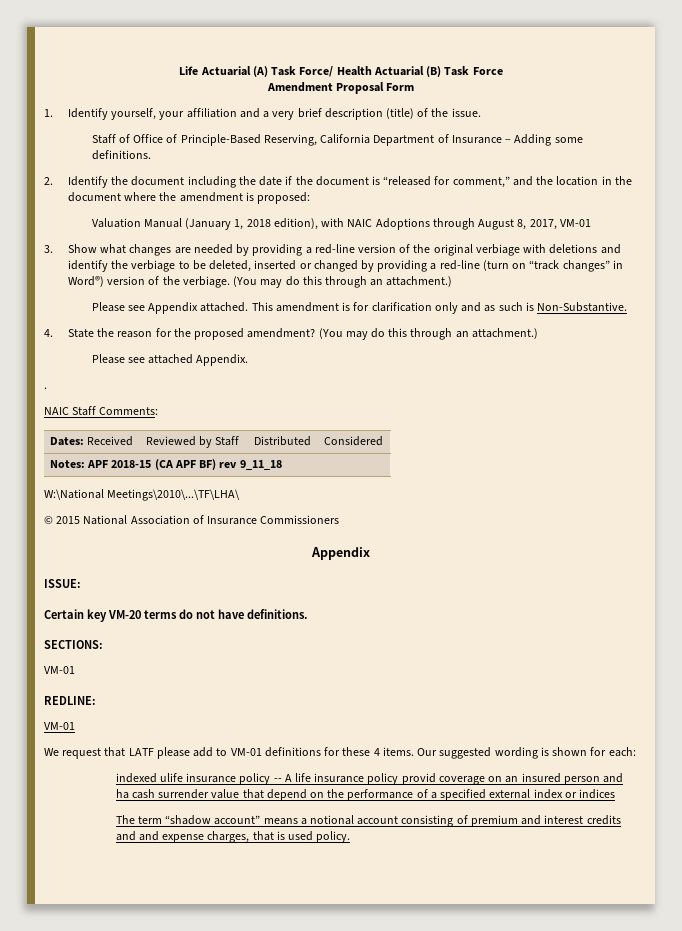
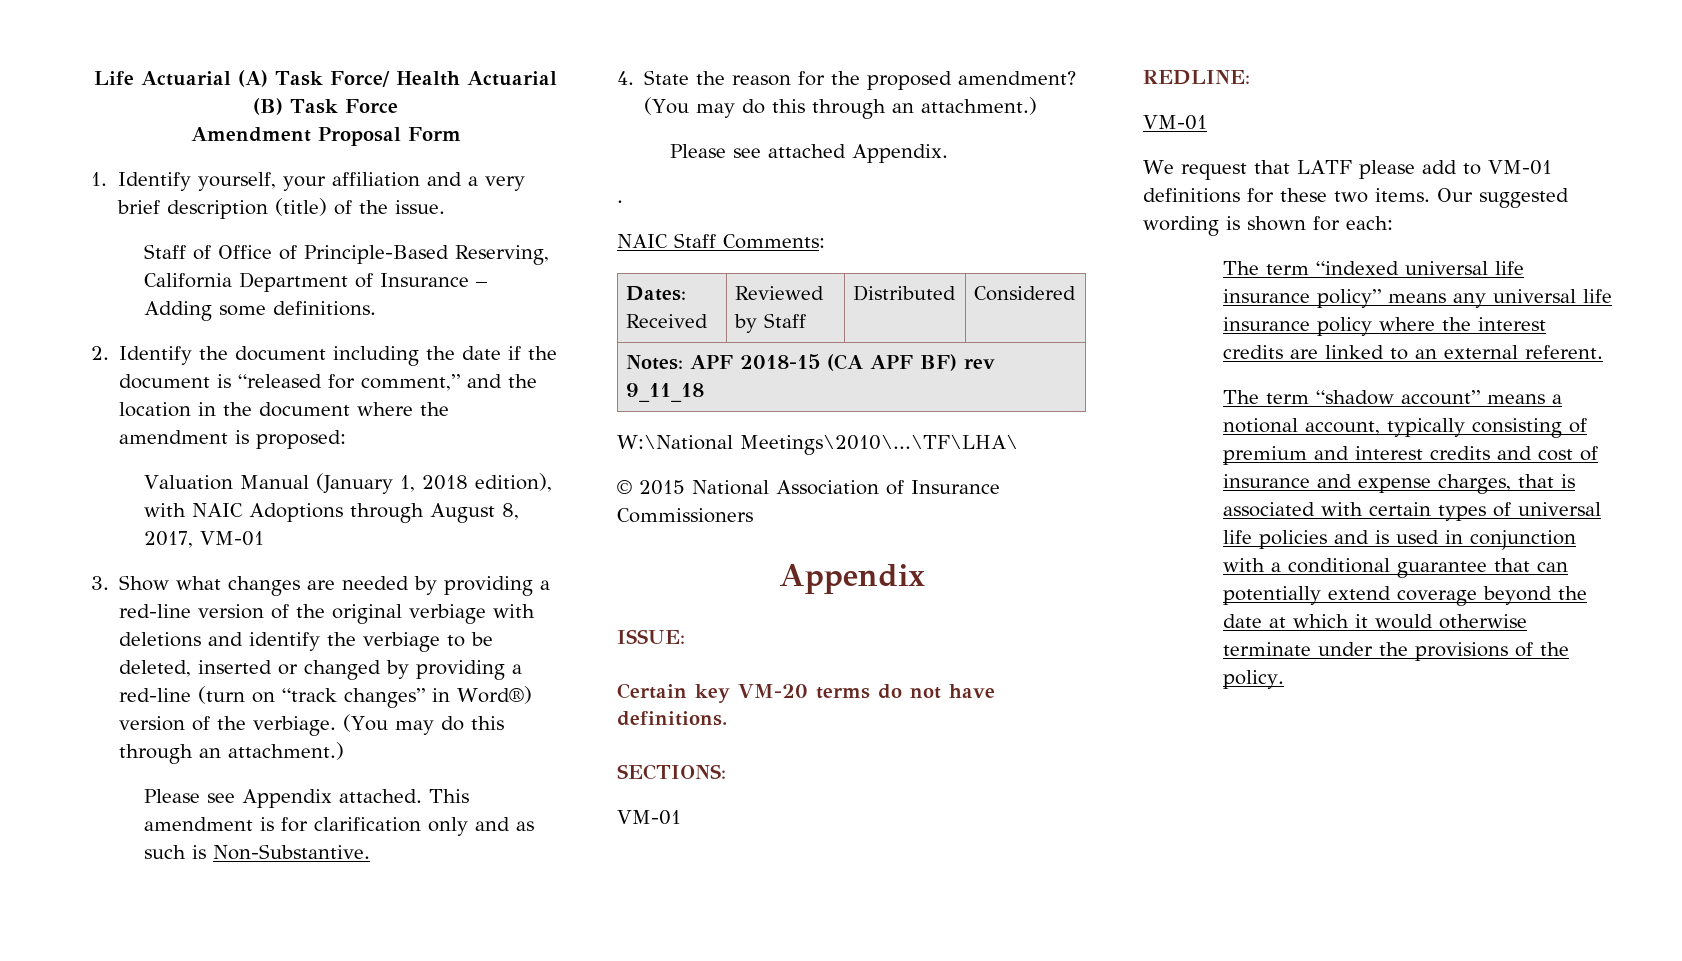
- We request that LATF please add to VM-01 definitions for these 4 items.
+ We request that LATF please add to VM-01 definitions for these two items.
- indexed ulife insurance policy -- A life insurance policy provid coverage on an insured person and ha cash surrender value that depend on the performance of a specified external index or indices
+ The term “indexed universal life insurance policy” means any universal life insurance policy where the interest credits are linked to an external referent.
- The term “shadow account” means a notional account consisting of premium and interest credits and and expense charges, that is used policy.
+ The term “shadow account” means a notional account, typically consisting of premium and interest credits and cost of insurance and expense charges, that is associated with certain types of universal life policies and is used in conjunction with a conditional guarantee that can potentially extend coverage beyond the date at which it would otherwise terminate under the provisions of the policy.

